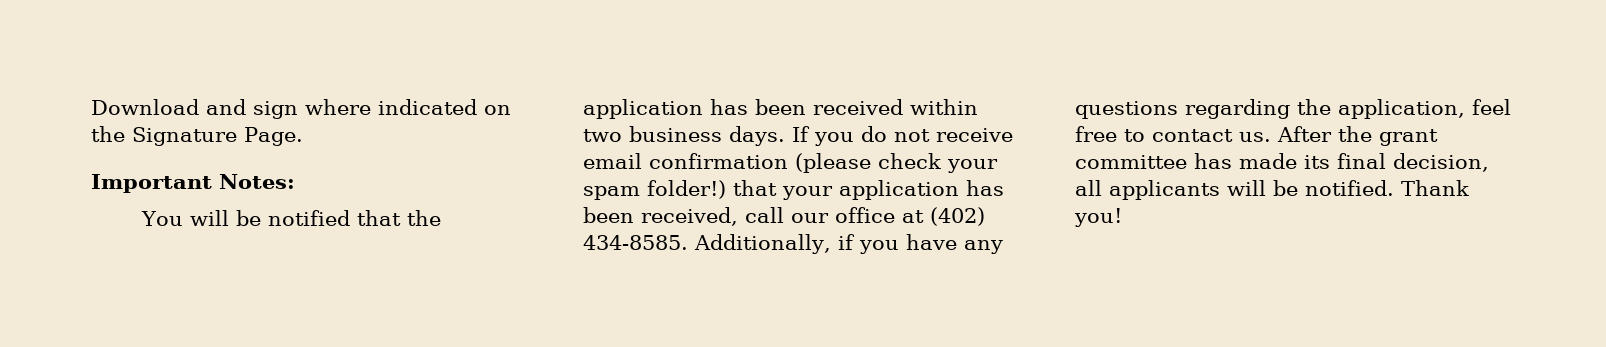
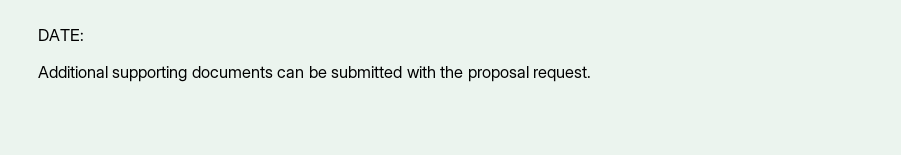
- Download and sign where indicated on the Signature Page.
- Important Notes:
- You will be notified that the application has been received within two business days. If you do not receive email confirmation (please check your spam folder!) that your application has been received, call our office at (402) 434-8585. Additionally, if you have any questions regarding the application, feel free to contact us. After the grant committee has made its final decision, all applicants will be notified. Thank you!
+ DATE:
+ Additional supporting documents can be submitted with the proposal request.

